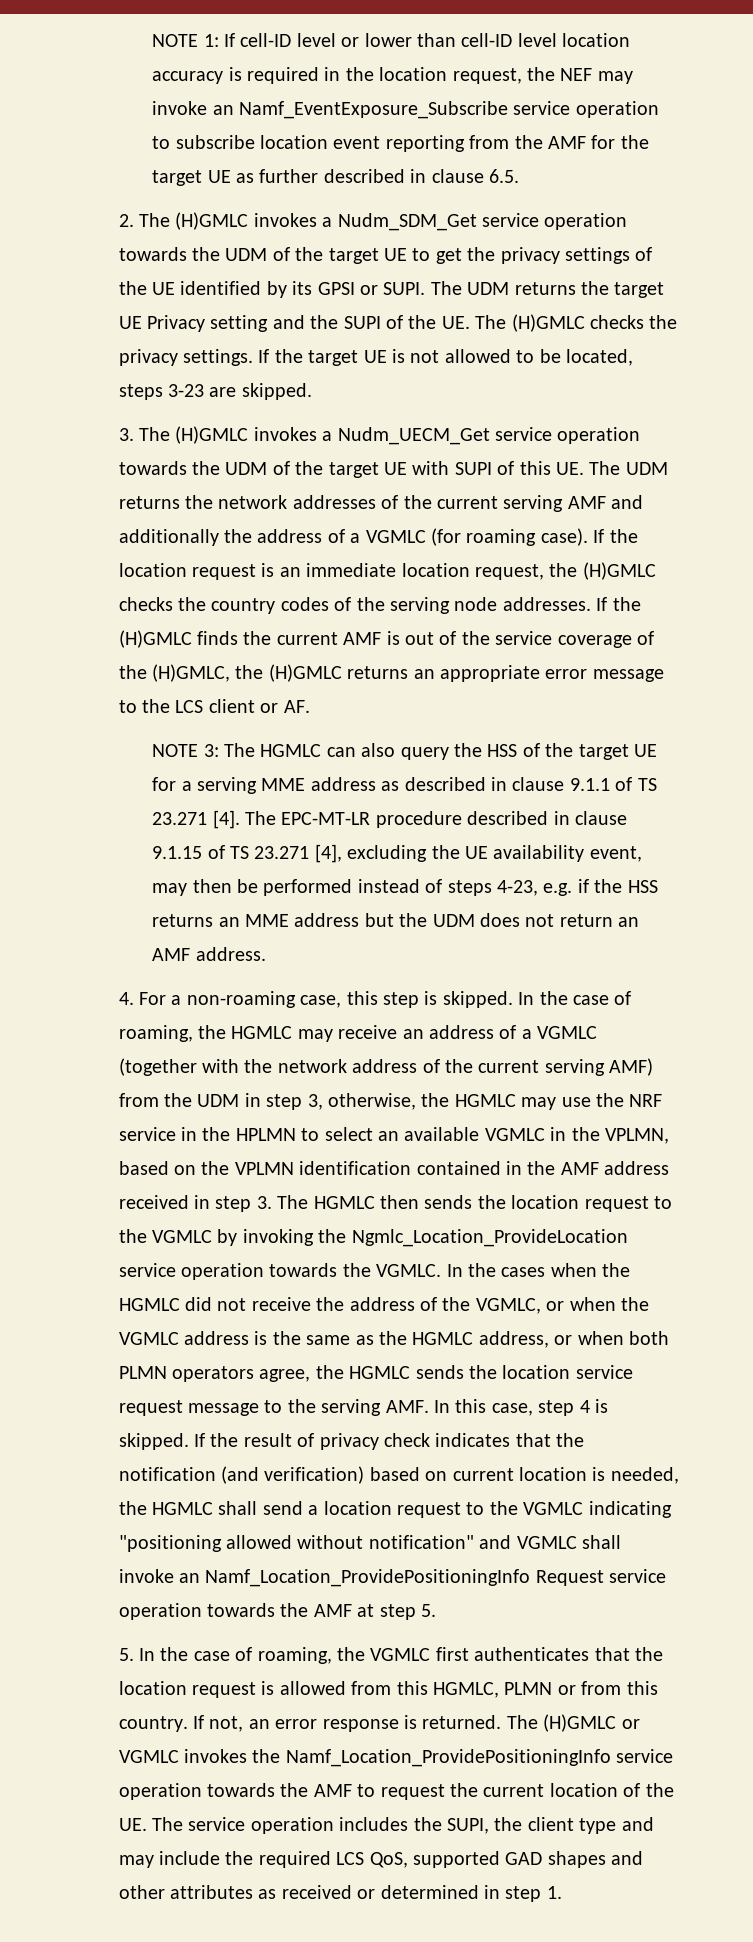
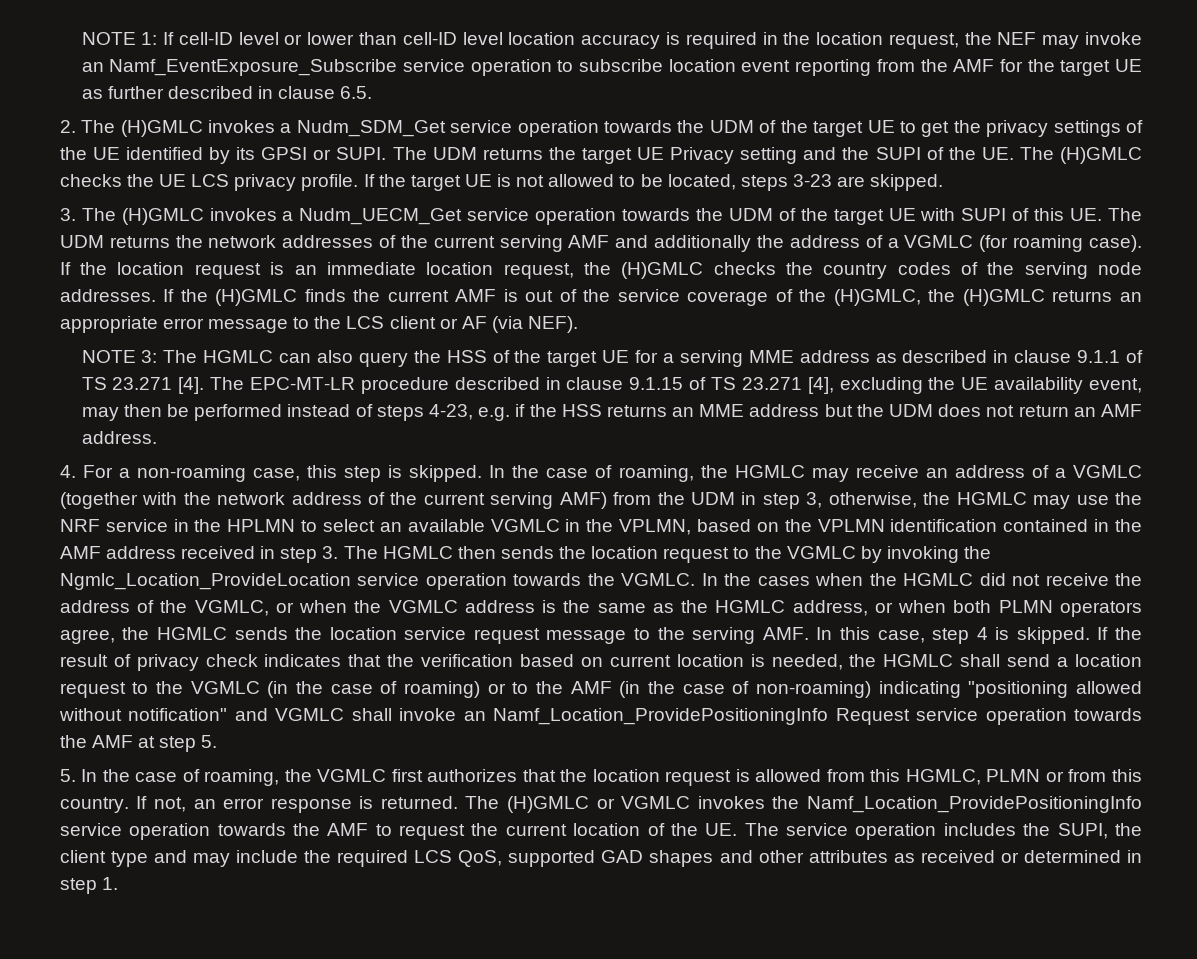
- The UDM returns the target UE Privacy setting and the SUPI of the UE. The (H)GMLC checks the privacy settings.
+ The UDM returns the target UE Privacy setting and the SUPI of the UE. The (H)GMLC checks the UE LCS privacy profile.
- If the (H)GMLC finds the current AMF is out of the service coverage of the (H)GMLC, the (H)GMLC returns an appropriate error message to the LCS client or AF.
+ If the (H)GMLC finds the current AMF is out of the service coverage of the (H)GMLC, the (H)GMLC returns an appropriate error message to the LCS client or AF (via NEF).
- If the result of privacy check indicates that the notification (and verification) based on current location is needed, the HGMLC shall send a location request to the VGMLC indicating "positioning allowed without notification" and VGMLC shall invoke an Namf_Location_ProvidePositioningInfo Request service operation towards the AMF at step 5.
+ If the result of privacy check indicates that the verification based on current location is needed, the HGMLC shall send a location request to the VGMLC (in the case of roaming) or to the AMF (in the case of non-roaming) indicating "positioning allowed without notification" and VGMLC shall invoke an Namf_Location_ProvidePositioningInfo Request service operation towards the AMF at step 5.
- 5. In the case of roaming, the VGMLC first authenticates that the location request is allowed from this HGMLC, PLMN or from this country.
+ 5. In the case of roaming, the VGMLC first authorizes that the location request is allowed from this HGMLC, PLMN or from this country.

